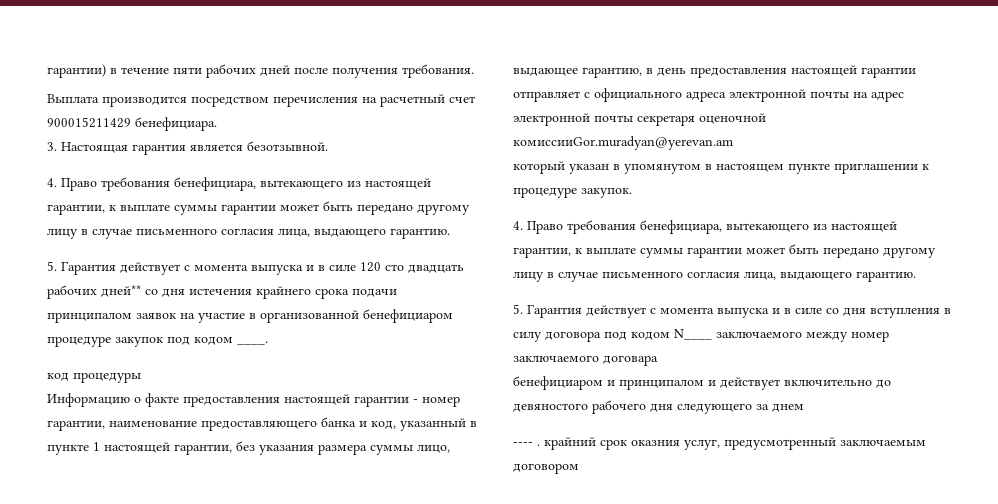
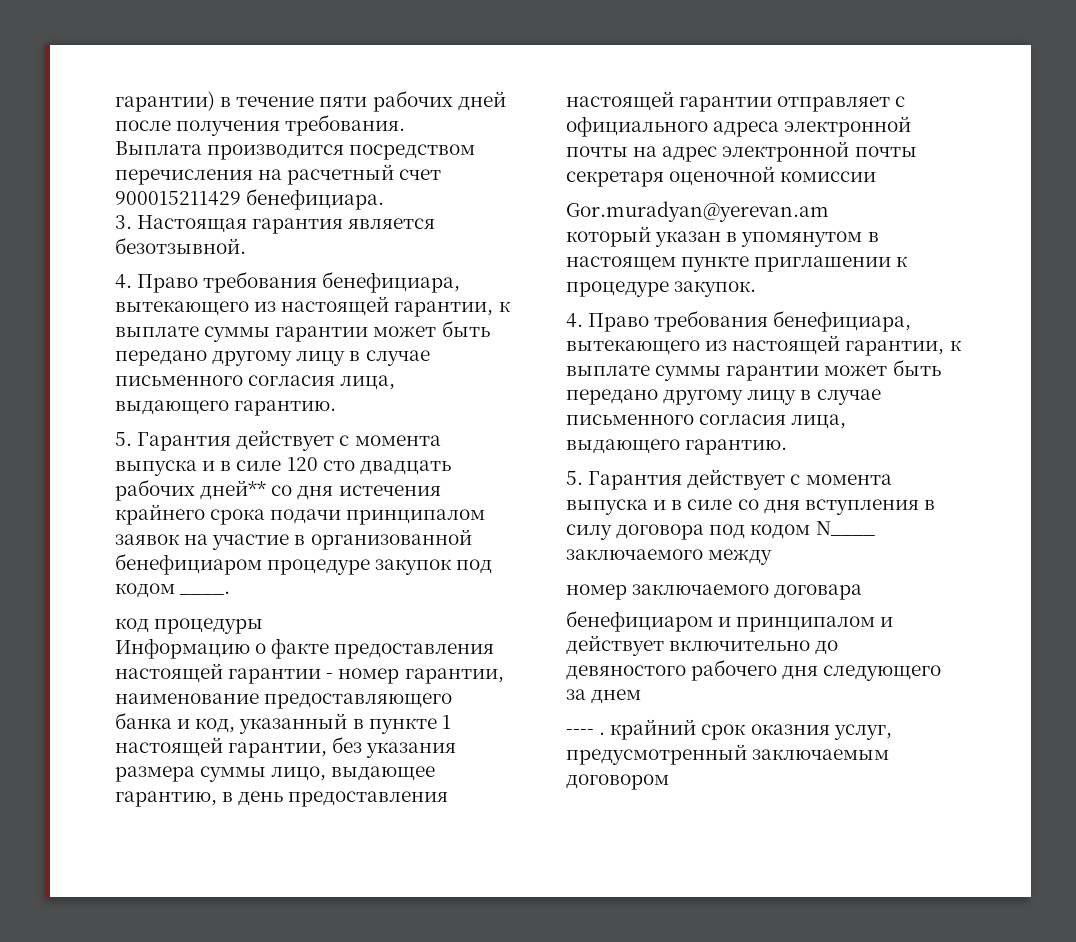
- Информацию о факте предоставления настоящей гарантии - номер гарантии, наименование предоставляющего банка и код, указанный в пункте 1 настоящей гарантии, без указания размера суммы лицо, выдающее гарантию, в день предоставления настоящей гарантии отправляет с официального адреса электронной почты на адрес электронной почты секретаря оценочной комиссииGor.muradyan@yerevan.am
+ Информацию о факте предоставления настоящей гарантии - номер гарантии, наименование предоставляющего банка и код, указанный в пункте 1 настоящей гарантии, без указания размера суммы лицо, выдающее гарантию, в день предоставления настоящей гарантии отправляет с официального адреса электронной почты на адрес электронной почты секретаря оценочной комиссии
+ Gor.muradyan@yerevan.am
- 5. Гарантия действует с момента выпуска и в силе со дня вступления в силу договора под кодом N____ заключаемого между номер заключаемого договара
+ 5. Гарантия действует с момента выпуска и в силе со дня вступления в силу договора под кодом N____ заключаемого между
+ номер заключаемого договара

